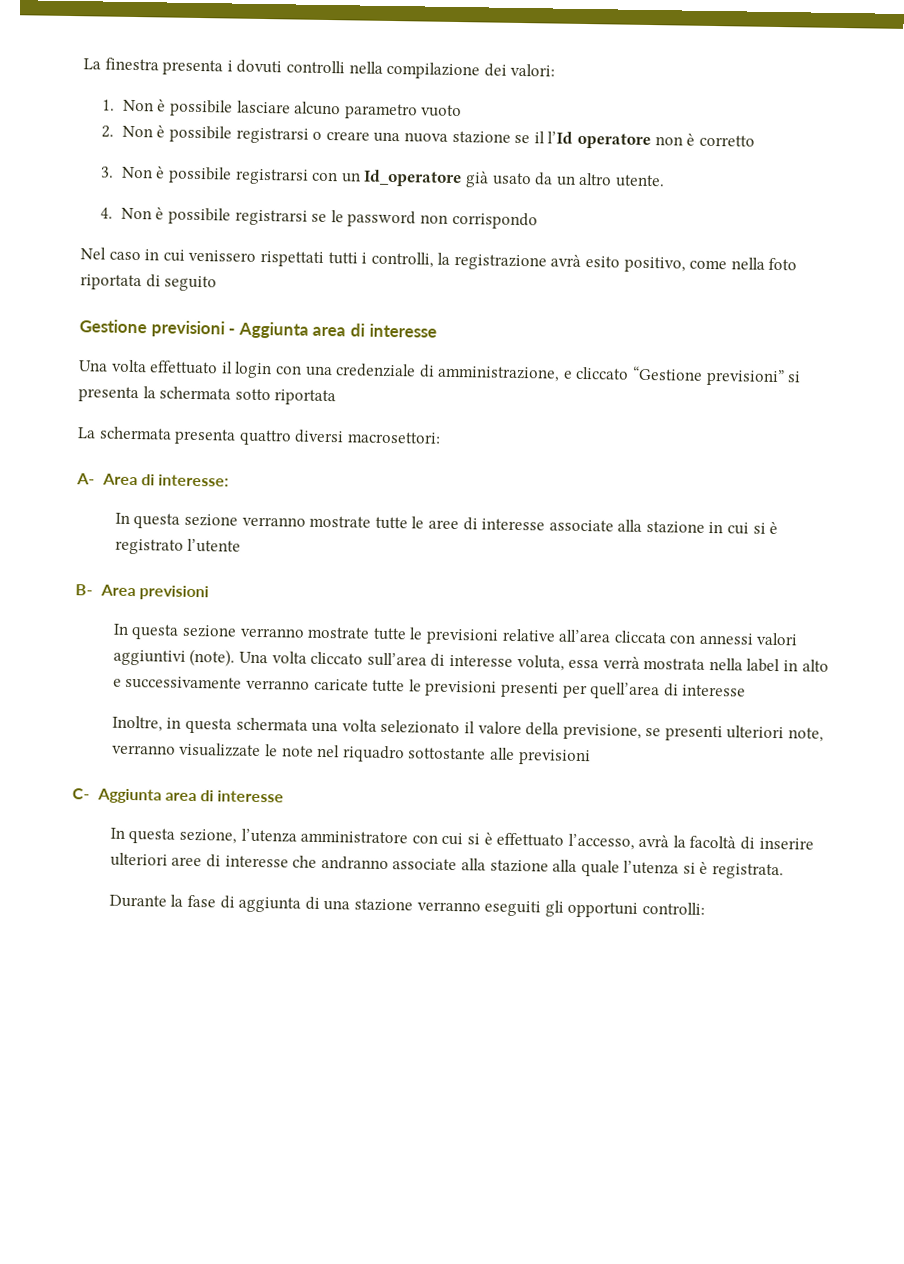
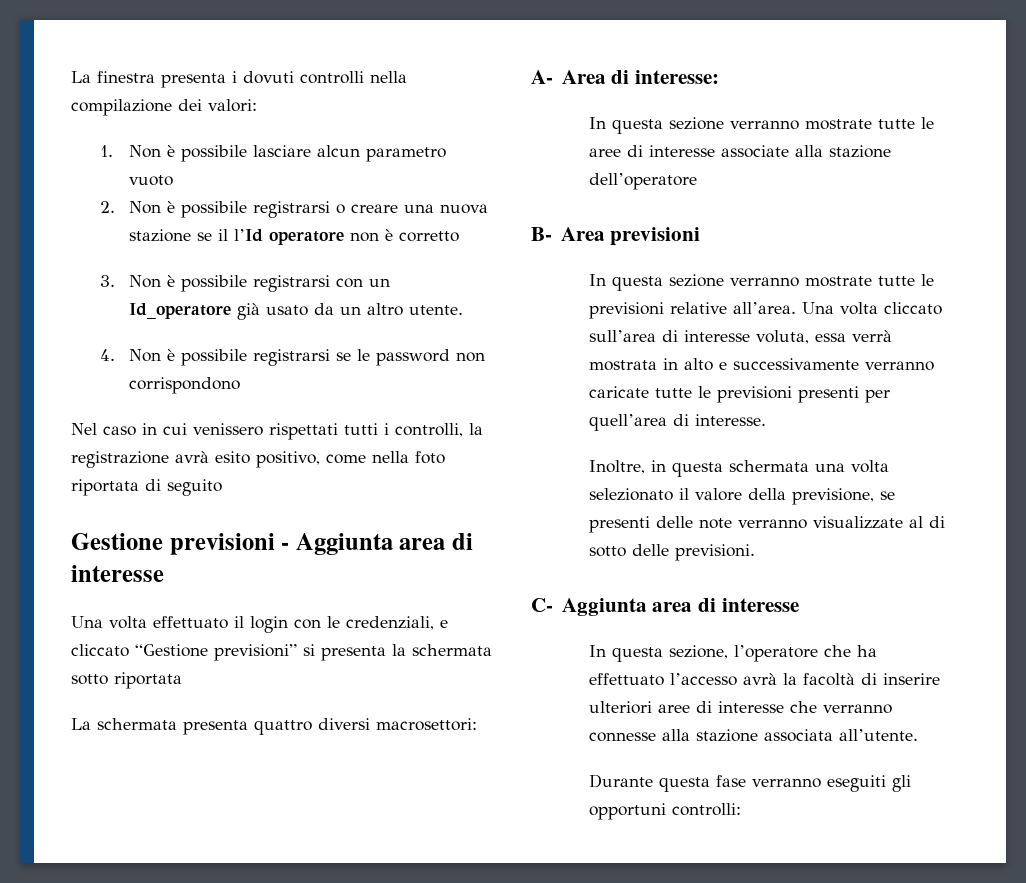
- 1. Non è possibile lasciare alcuno parametro vuoto
+ 1. Non è possibile lasciare alcun parametro vuoto
- 4. Non è possibile registrarsi se le password non corrispondo
+ 4. Non è possibile registrarsi se le password non corrispondono
- Una volta effettuato il login con una credenziale di amministrazione, e cliccato “Gestione previsioni” si presenta la schermata sotto riportata
+ Una volta effettuato il login con le credenziali, e cliccato “Gestione previsioni” si presenta la schermata sotto riportata
- In questa sezione verranno mostrate tutte le aree di interesse associate alla stazione in cui si è registrato l’utente
+ In questa sezione verranno mostrate tutte le aree di interesse associate alla stazione dell’operatore
- In questa sezione verranno mostrate tutte le previsioni relative all’area cliccata con annessi valori aggiuntivi (note).
+ In questa sezione verranno mostrate tutte le previsioni relative all’area.
- Una volta cliccato sull’area di interesse voluta, essa verrà mostrata nella label in alto e successivamente verranno caricate tutte le previsioni presenti per quell’area di interesse
+ Una volta cliccato sull’area di interesse voluta, essa verrà mostrata in alto e successivamente verranno caricate tutte le previsioni presenti per quell’area di interesse.
- Inoltre, in questa schermata una volta selezionato il valore della previsione, se presenti ulteriori note, verranno visualizzate le note nel riquadro sottostante alle previsioni
+ Inoltre, in questa schermata una volta selezionato il valore della previsione, se presenti delle note verranno visualizzate al di sotto delle previsioni.
- In questa sezione, l’utenza amministratore con cui si è effettuato l’accesso, avrà la facoltà di inserire ulteriori aree di interesse che andranno associate alla stazione alla quale l’utenza si è registrata.
- Durante la fase di aggiunta di una stazione verranno eseguiti gli opportuni controlli:
+ In questa sezione, l’operatore che ha effettuato l’accesso avrà la facoltà di inserire ulteriori aree di interesse che verranno connesse alla stazione associata all’utente.
+ Durante questa fase verranno eseguiti gli opportuni controlli:

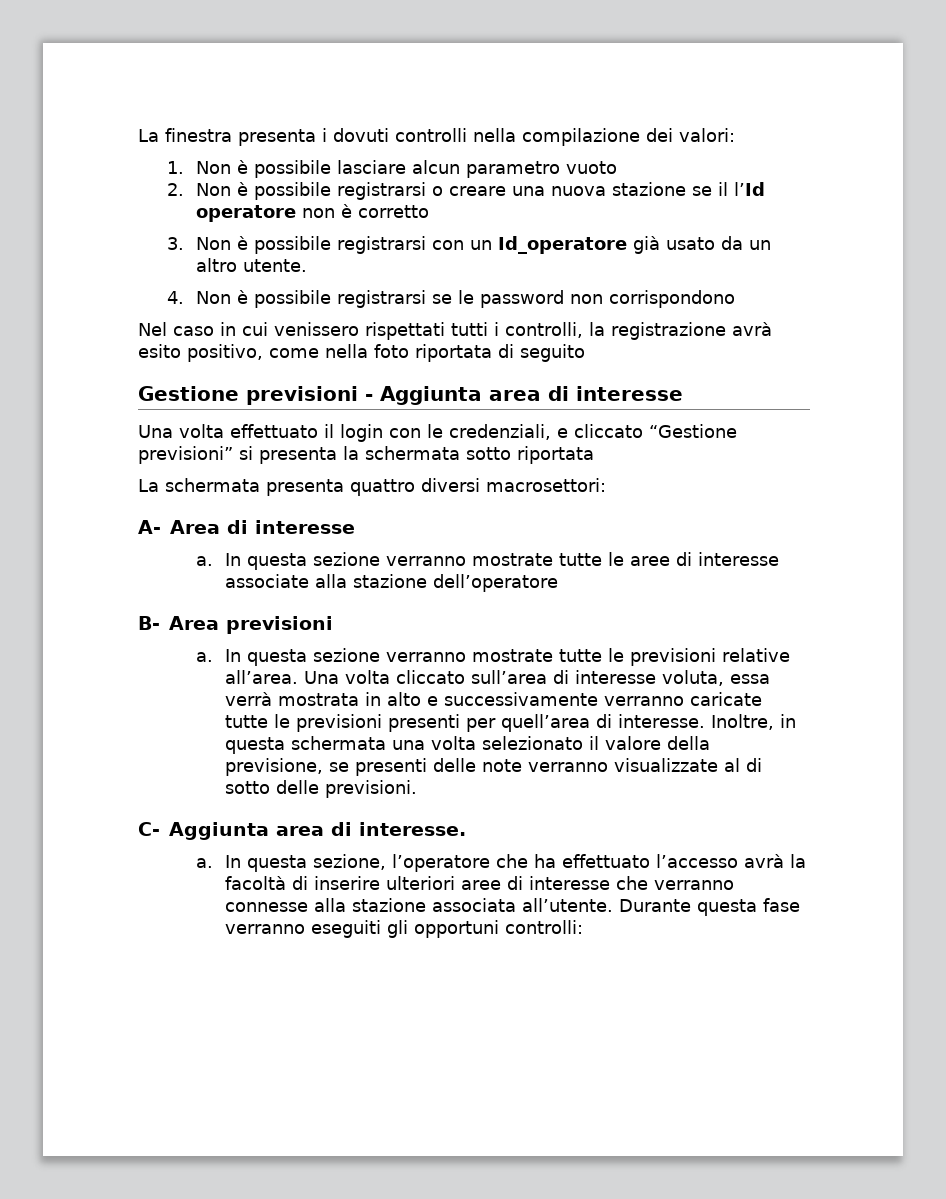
- A- Area di interesse:
- In questa sezione verranno mostrate tutte le aree di interesse associate alla stazione dell’operatore
+ A- Area di interesse
+ a. In questa sezione verranno mostrate tutte le aree di interesse associate alla stazione dell’operatore
  B- Area previsioni
- In questa sezione verranno mostrate tutte le previsioni relative all’area.
+ a. In questa sezione verranno mostrate tutte le previsioni relative all’area.
- Una volta cliccato sull’area di interesse voluta, essa verrà mostrata in alto e successivamente verranno caricate tutte le previsioni presenti per quell’area di interesse.
- Inoltre, in questa schermata una volta selezionato il valore della previsione, se presenti delle note verranno visualizzate al di sotto delle previsioni.
+ Una volta cliccato sull’area di interesse voluta, essa verrà mostrata in alto e successivamente verranno caricate tutte le previsioni presenti per quell’area di interesse. Inoltre, in questa schermata una volta selezionato il valore della previsione, se presenti delle note verranno visualizzate al di sotto delle previsioni.
- C- Aggiunta area di interesse
- In questa sezione, l’operatore che ha effettuato l’accesso avrà la facoltà di inserire ulteriori aree di interesse che verranno connesse alla stazione associata all’utente.
- Durante questa fase verranno eseguiti gli opportuni controlli:
+ C- Aggiunta area di interesse.
+ a. In questa sezione, l’operatore che ha effettuato l’accesso avrà la facoltà di inserire ulteriori aree di interesse che verranno connesse alla stazione associata all’utente. Durante questa fase verranno eseguiti gli opportuni controlli:

